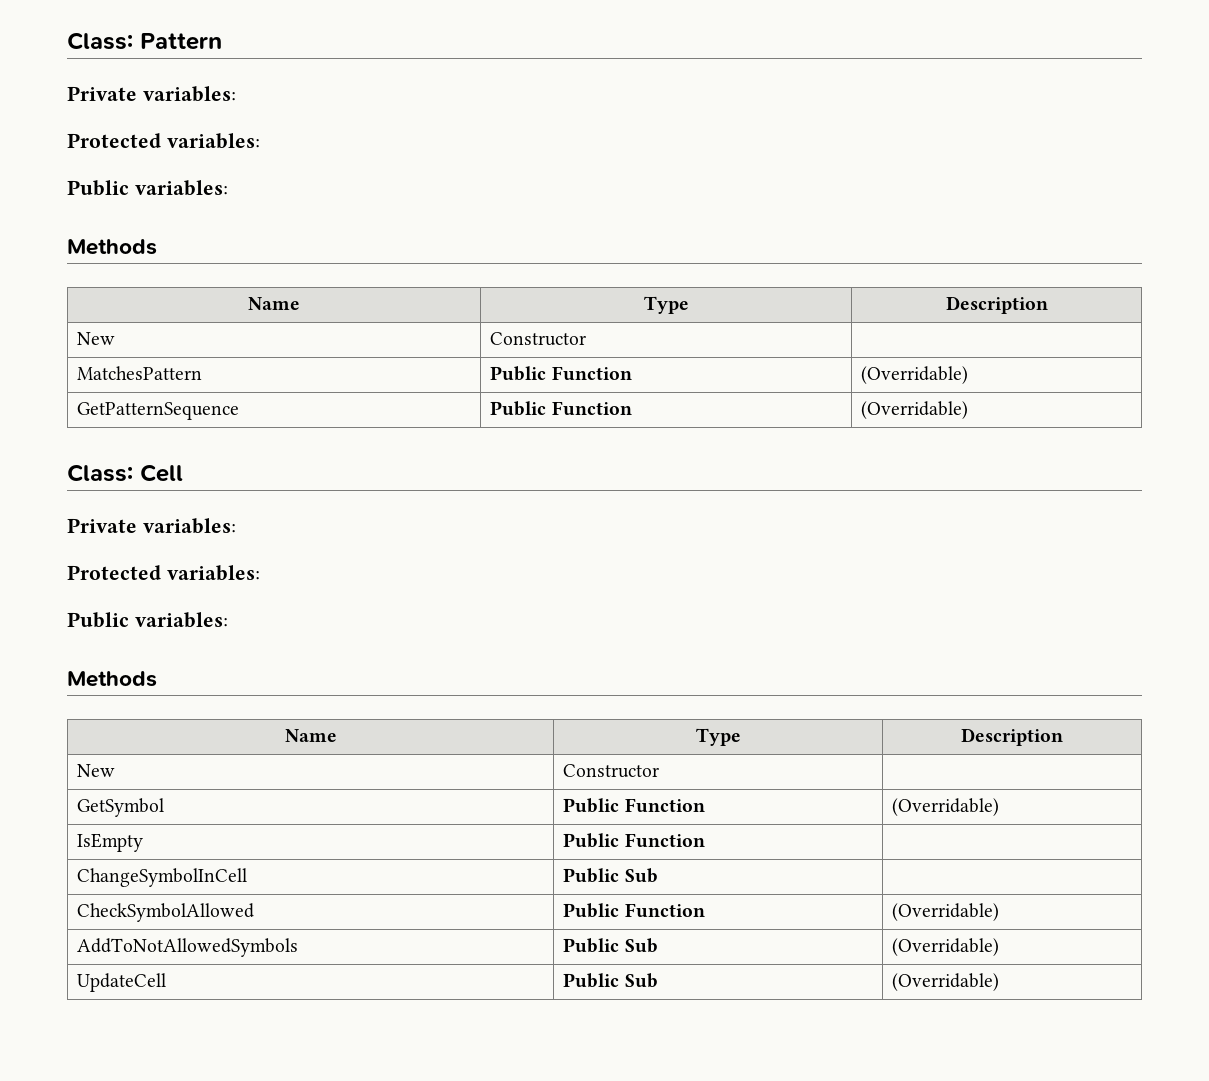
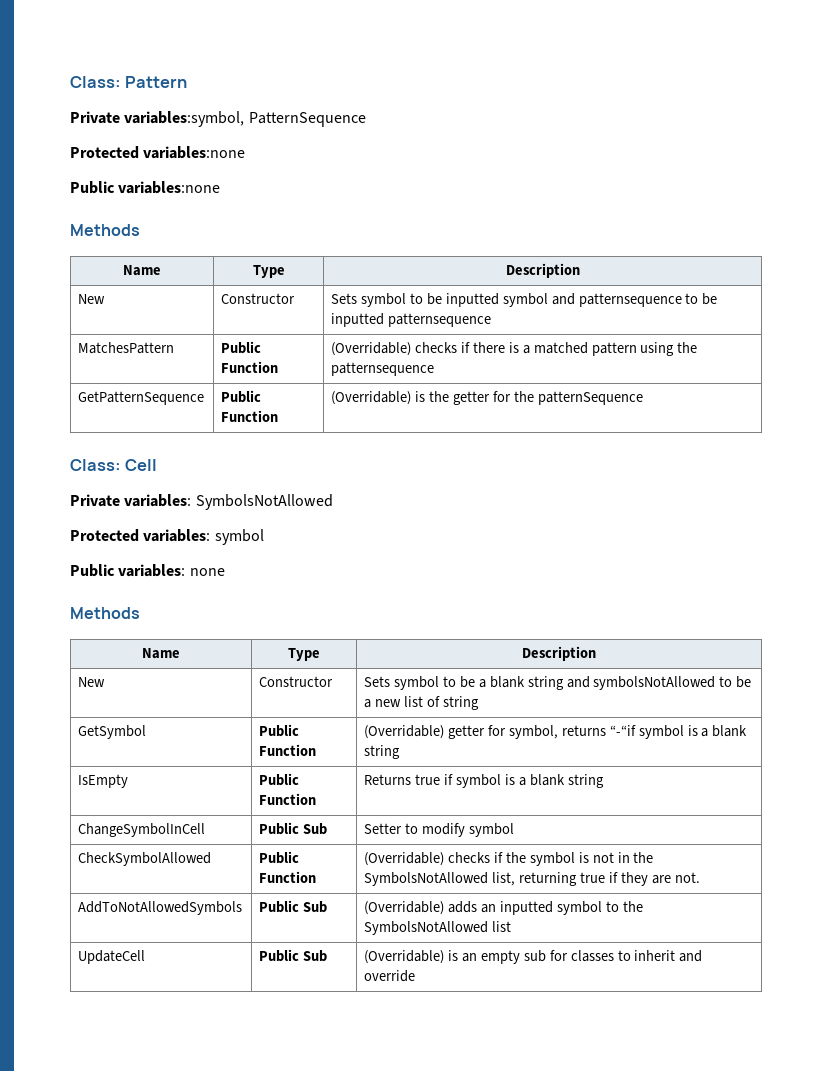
  Class: Pattern
- Private variables:
- Protected variables:
- Public variables:
+ Private variables:symbol, PatternSequence
+ Protected variables:none
+ Public variables:none
  Methods
  Name | Type | Description
- New | Constructor |
- MatchesPattern | Public Function | (Overridable)
- GetPatternSequence | Public Function | (Overridable)
+ New | Constructor | Sets symbol to be inputted symbol and patternsequence to be inputted patternsequence
+ MatchesPattern | Public Function | (Overridable) checks if there is a matched pattern using the patternsequence
+ GetPatternSequence | Public Function | (Overridable) is the getter for the patternSequence
  Class: Cell
- Private variables:
- Protected variables:
- Public variables:
+ Private variables: SymbolsNotAllowed
+ Protected variables: symbol
+ Public variables: none
  Methods
  Name | Type | Description
- New | Constructor |
- GetSymbol | Public Function | (Overridable)
- IsEmpty | Public Function |
+ New | Constructor | Sets symbol to be a blank string and symbolsNotAllowed to be a new list of string
+ GetSymbol | Public Function | (Overridable) getter for symbol, returns “-“if symbol is a blank string
+ IsEmpty | Public Function | Returns true if symbol is a blank string
- ChangeSymbolInCell | Public Sub |
+ ChangeSymbolInCell | Public Sub | Setter to modify symbol
- CheckSymbolAllowed | Public Function | (Overridable)
- AddToNotAllowedSymbols | Public Sub | (Overridable)
- UpdateCell | Public Sub | (Overridable)
+ CheckSymbolAllowed | Public Function | (Overridable) checks if the symbol is not in the SymbolsNotAllowed list, returning true if they are not.
+ AddToNotAllowedSymbols | Public Sub | (Overridable) adds an inputted symbol to the SymbolsNotAllowed list
+ UpdateCell | Public Sub | (Overridable) is an empty sub for classes to inherit and override

